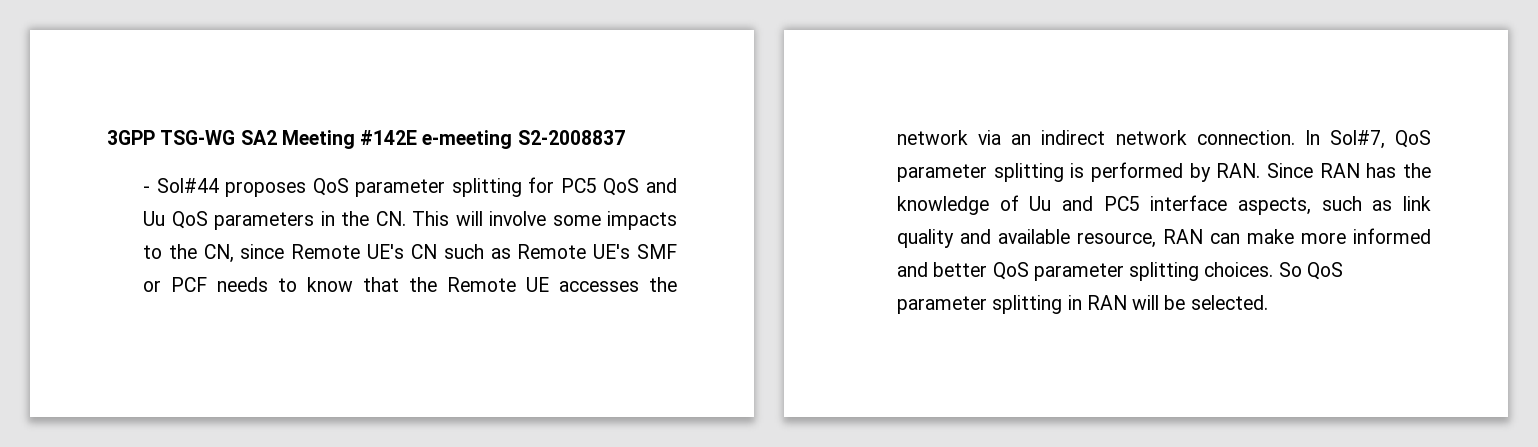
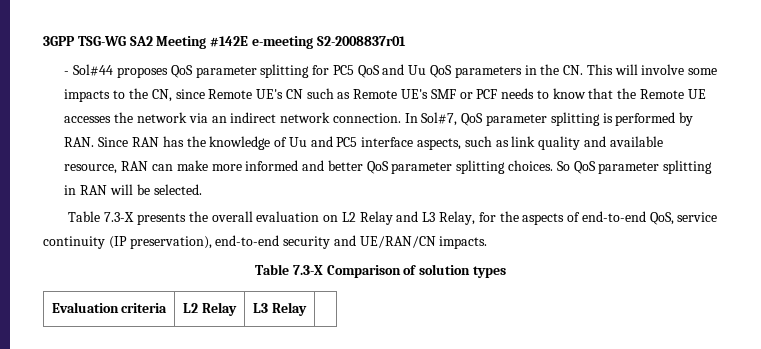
- 3GPP TSG-WG SA2 Meeting #142E e-meeting S2-2008837
+ 3GPP TSG-WG SA2 Meeting #142E e-meeting S2-2008837r01
+ Table 7.3-X presents the overall evaluation on L2 Relay and L3 Relay, for the aspects of end-to-end QoS, service continuity (IP preservation), end-to-end security and UE/RAN/CN impacts.
+ Table 7.3-X Comparison of solution types
+ Evaluation criteria | L2 Relay | L3 Relay |

